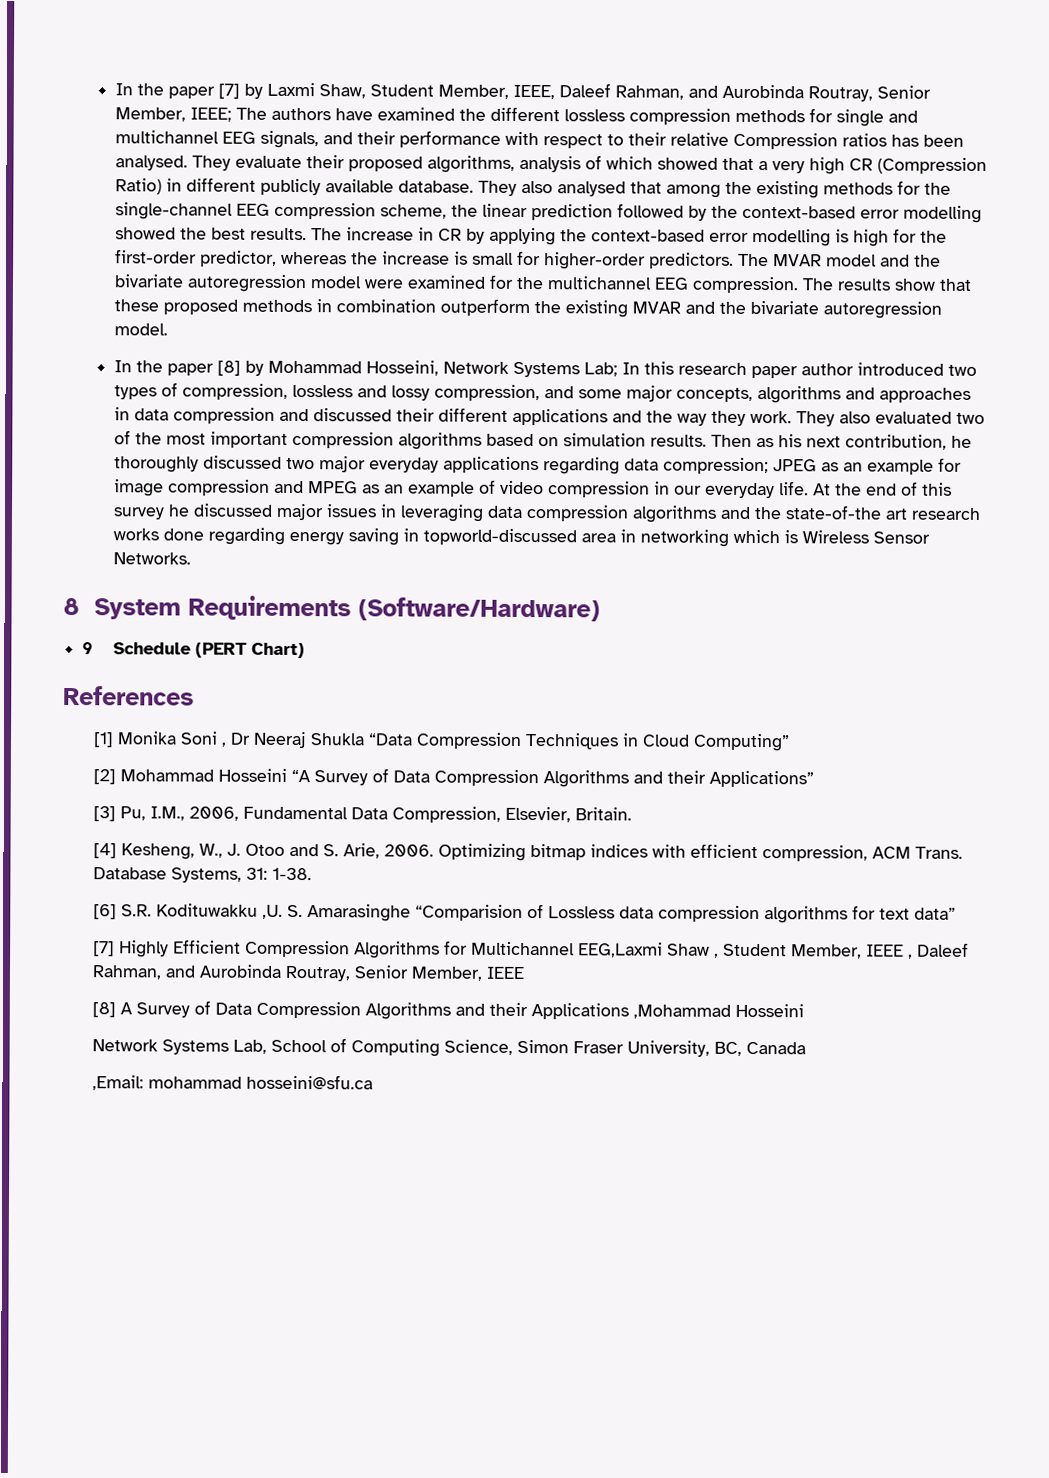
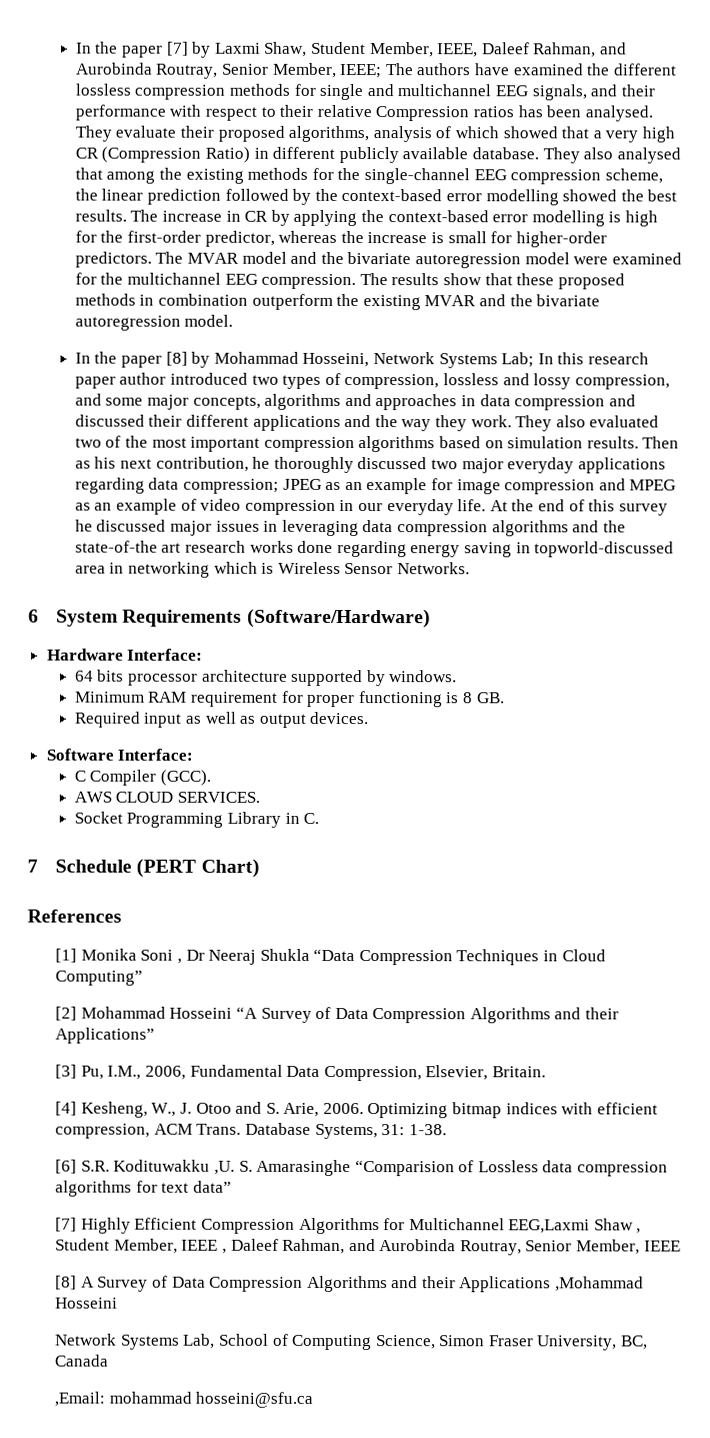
- 8 System Requirements (Software/Hardware)
+ 6 System Requirements (Software/Hardware)
- 9 Schedule (PERT Chart)
+ Hardware Interface:
+ 64 bits processor architecture supported by windows.
+ Minimum RAM requirement for proper functioning is 8 GB.
+ Required input as well as output devices.
+ Software Interface:
+ C Compiler (GCC).
+ AWS CLOUD SERVICES.
+ Socket Programming Library in C.
+ 7 Schedule (PERT Chart)

